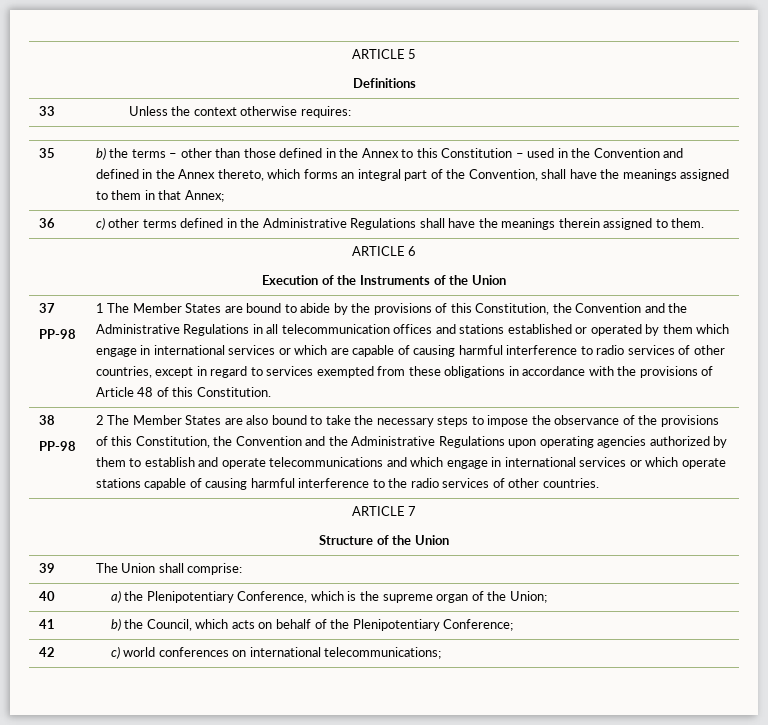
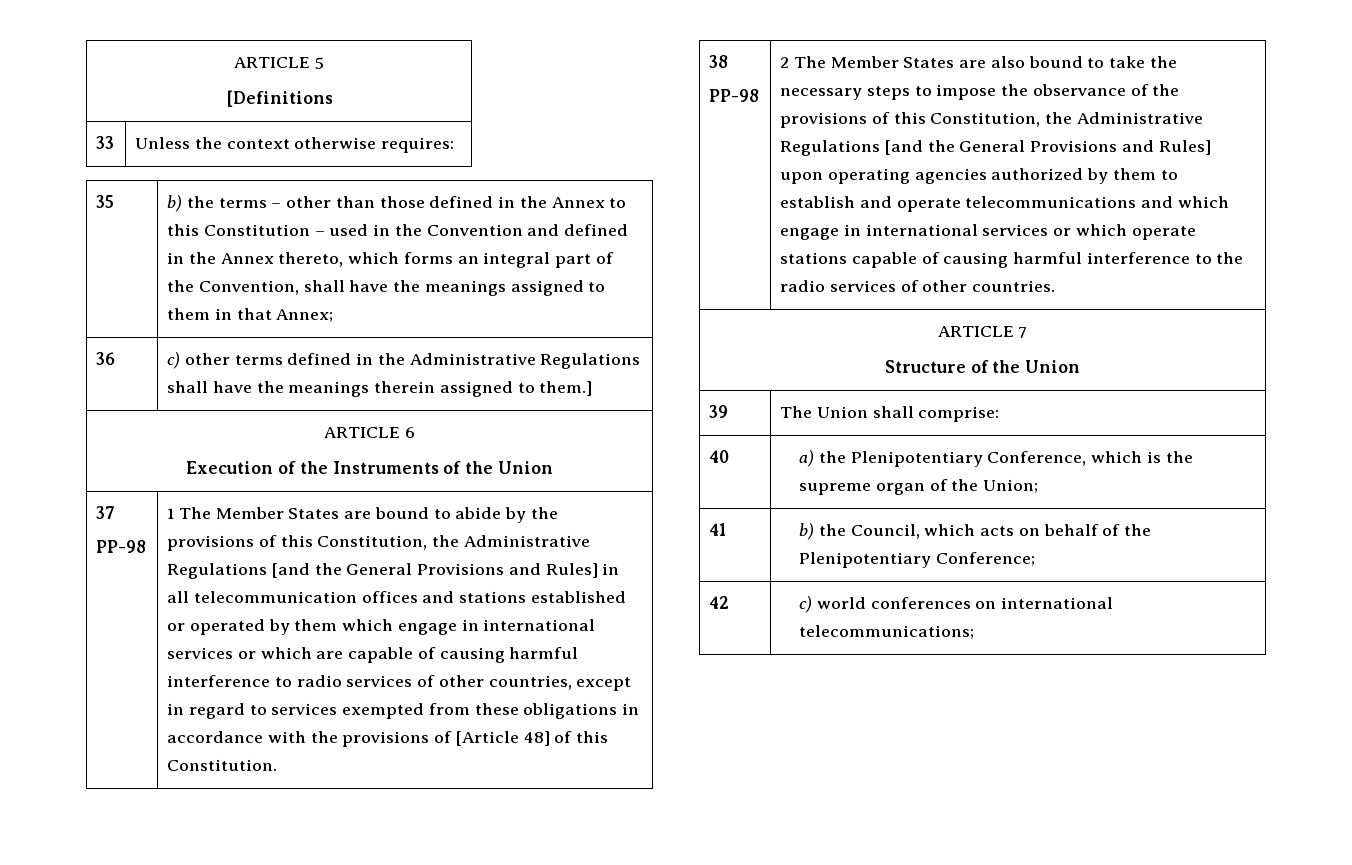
  ARTICLE 5
- Definitions
+ [Definitions
- 36 | c) other terms defined in the Administrative Regulations shall have the meanings therein assigned to them.
+ 36 | c) other terms defined in the Administrative Regulations shall have the meanings therein assigned to them.]
- 1 The Member States are bound to abide by the provisions of this Constitution, the Convention and the Administrative Regulations in all telecommunication offices and stations established or operated by them which engage in international services or which are capable of causing harmful interference to radio services of other countries, except in regard to services exempted from these obligations in accordance with the provisions of Article 48 of this Constitution.
+ 1 The Member States are bound to abide by the provisions of this Constitution, the Administrative Regulations [and the General Provisions and Rules] in all telecommunication offices and stations established or operated by them which engage in international services or which are capable of causing harmful interference to radio services of other countries, except in regard to services exempted from these obligations in accordance with the provisions of [Article 48] of this Constitution.
- 2 The Member States are also bound to take the necessary steps to impose the observance of the provisions of this Constitution, the Convention and the Administrative Regulations upon operating agencies authorized by them to establish and operate telecommunications and which engage in international services or which operate stations capable of causing harmful interference to the radio services of other countries.
+ 2 The Member States are also bound to take the necessary steps to impose the observance of the provisions of this Constitution, the Administrative Regulations [and the General Provisions and Rules] upon operating agencies authorized by them to establish and operate telecommunications and which engage in international services or which operate stations capable of causing harmful interference to the radio services of other countries.

